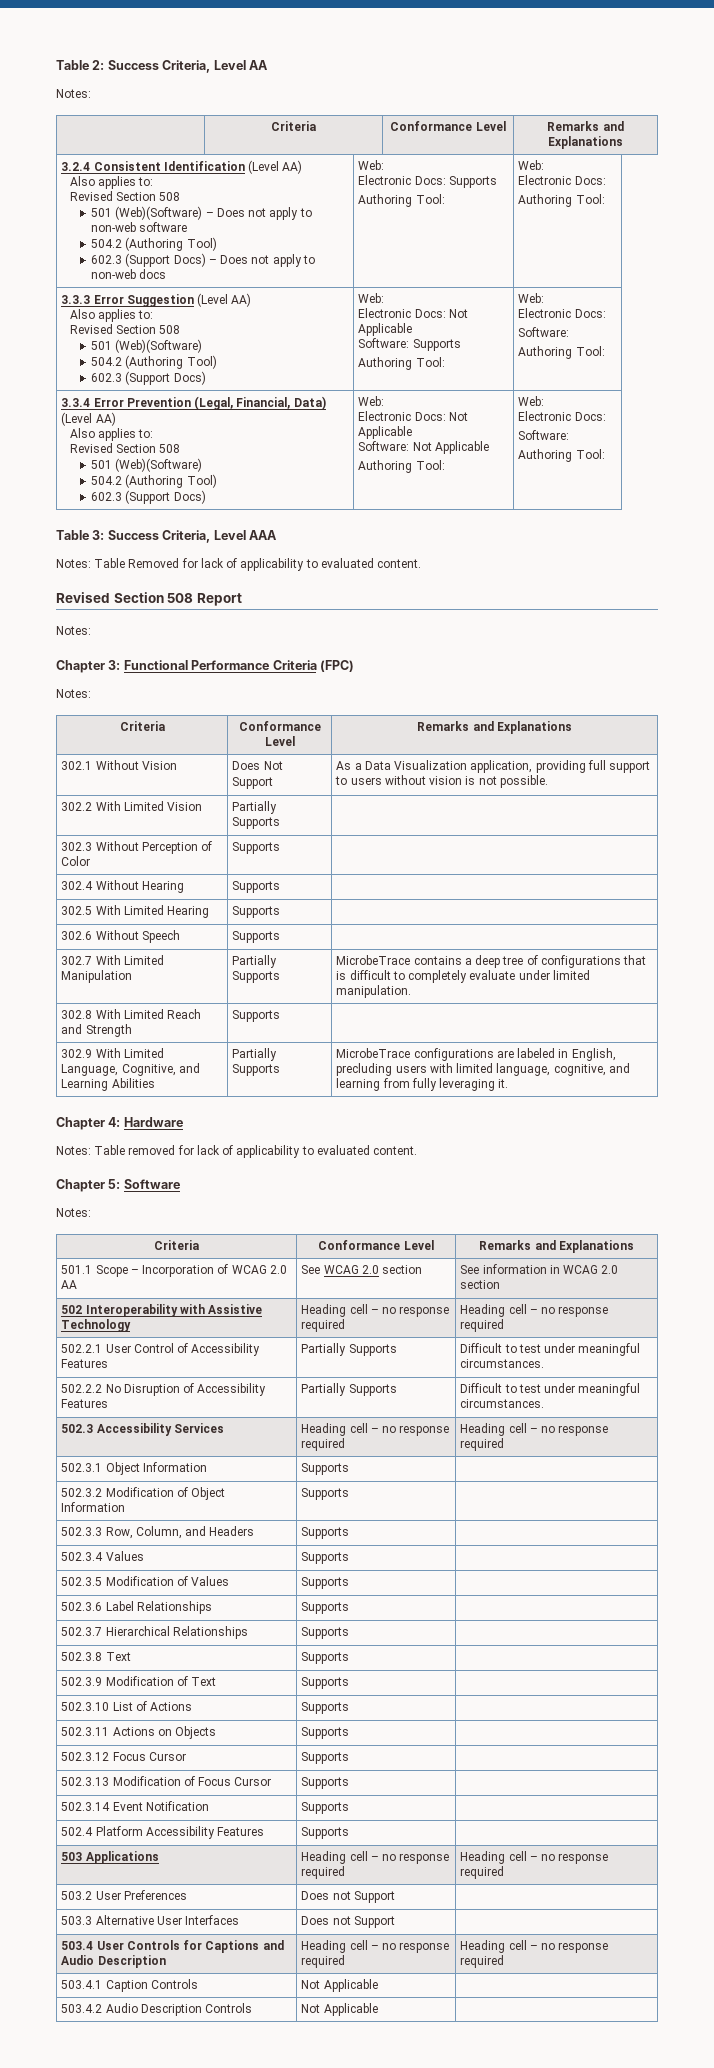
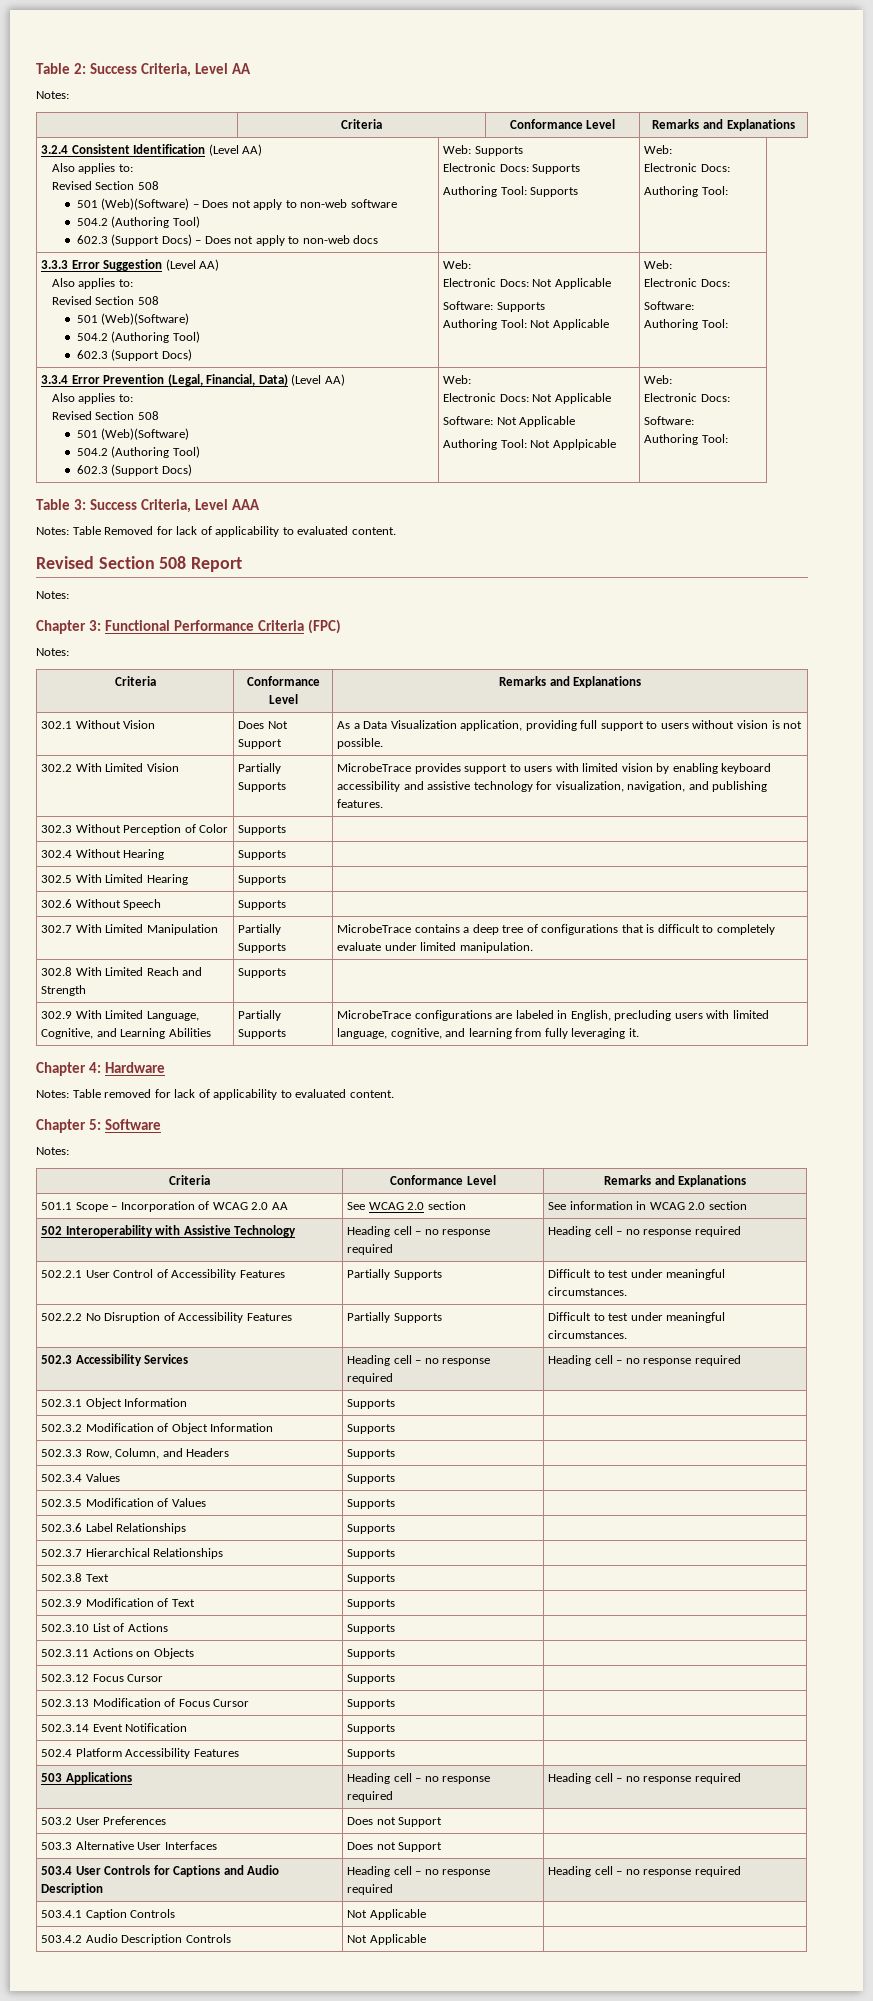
- 602.3 (Support Docs) – Does not apply to non-web docs | Web:
+ 602.3 (Support Docs) – Does not apply to non-web docs | Web: Supports
  Electronic Docs: Supports
- Authoring Tool:
+ Authoring Tool: Supports
  3.3.3 Error Suggestion (Level AA)
  Also applies to:
  Revised Section 508
  501 (Web)(Software)
  504.2 (Authoring Tool)
  602.3 (Support Docs) | Web:
  Electronic Docs: Not Applicable
  Software: Supports
- Authoring Tool: | Web:
+ Authoring Tool: Not Applicable | Web:
  3.3.4 Error Prevention (Legal, Financial, Data) (Level AA)
  Also applies to:
  Revised Section 508
  501 (Web)(Software)
  504.2 (Authoring Tool)
  602.3 (Support Docs) | Web:
  Electronic Docs: Not Applicable
  Software: Not Applicable
- Authoring Tool: | Web:
+ Authoring Tool: Not Applpicable | Web:
- 302.2 With Limited Vision | Partially Supports |
+ 302.2 With Limited Vision | Partially Supports | MicrobeTrace provides support to users with limited vision by enabling keyboard accessibility and assistive technology for visualization, navigation, and publishing features.

